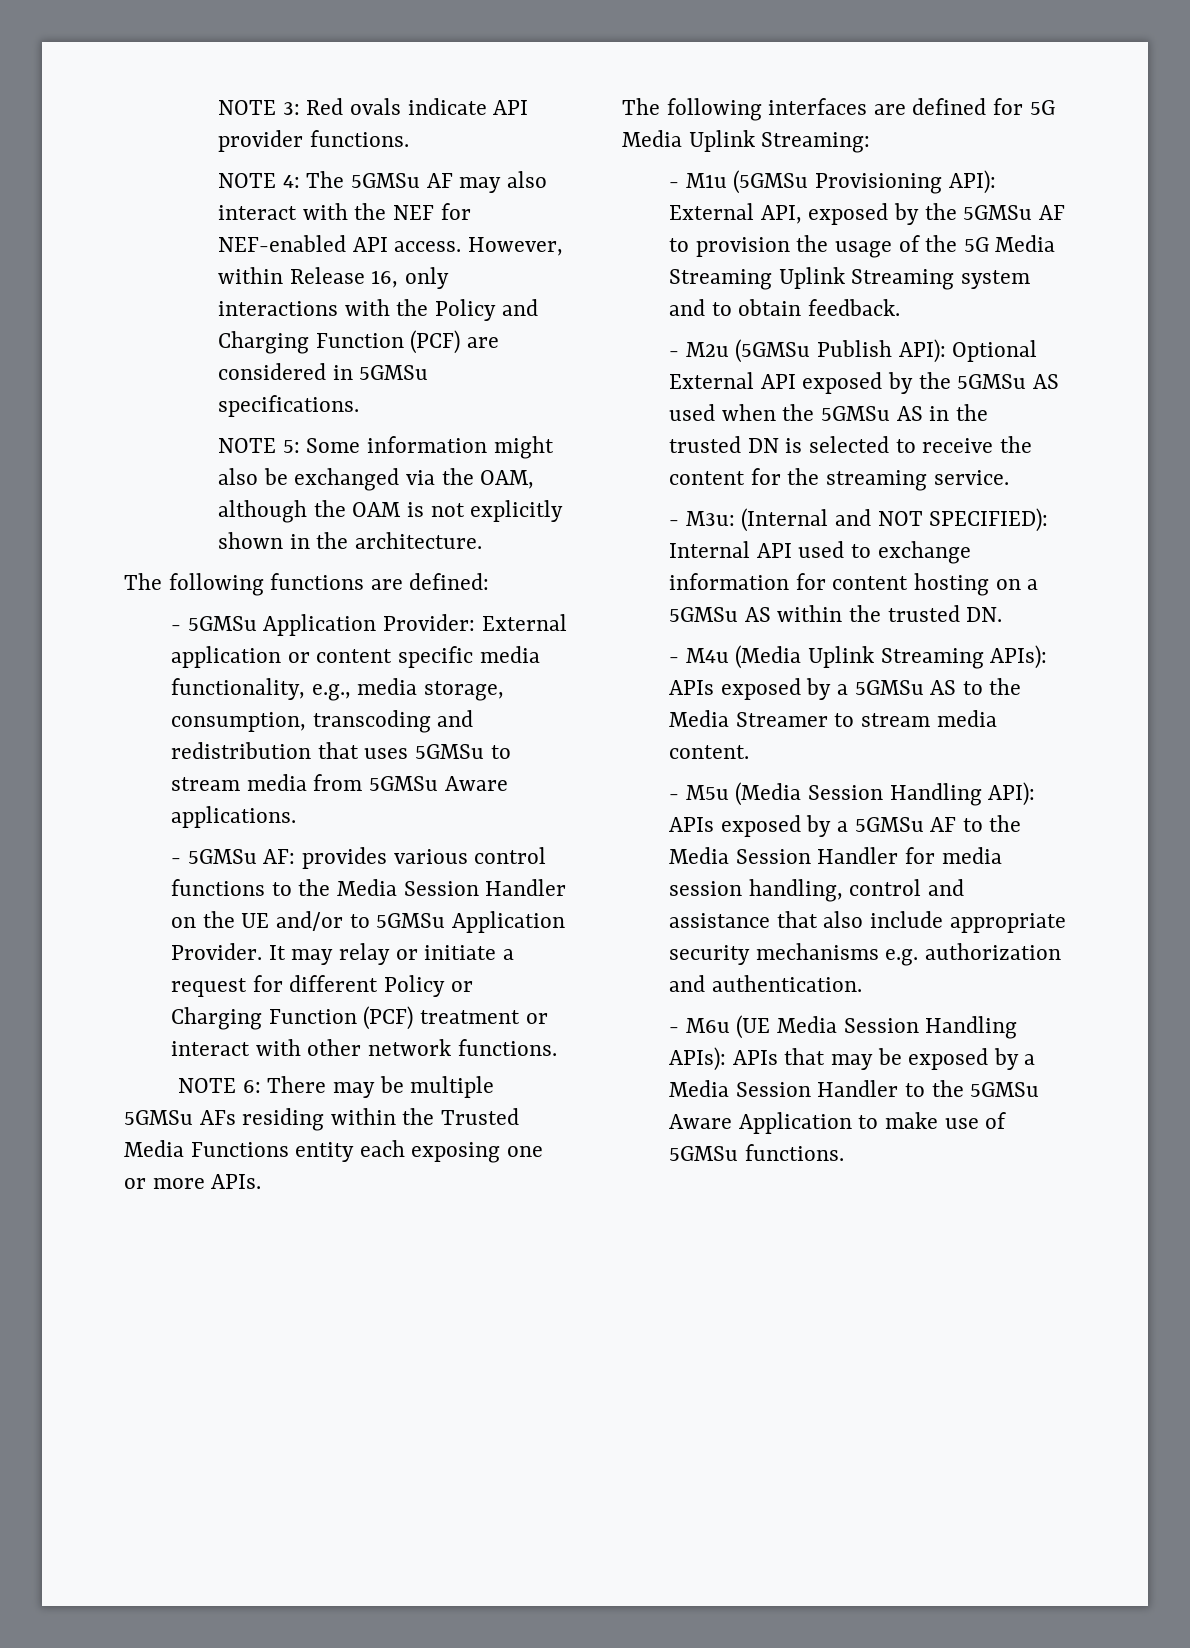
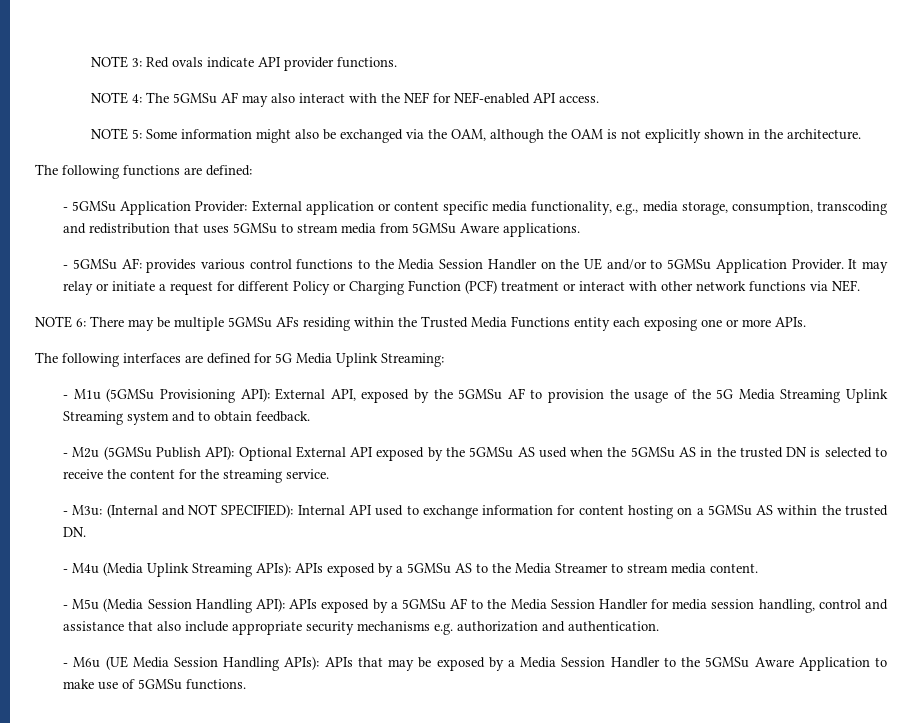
- However, within Release 16, only interactions with the Policy and Charging Function (PCF) are considered in 5GMSu specifications.
- It may relay or initiate a request for different Policy or Charging Function (PCF) treatment or interact with other network functions.
+ It may relay or initiate a request for different Policy or Charging Function (PCF) treatment or interact with other network functions via NEF.

